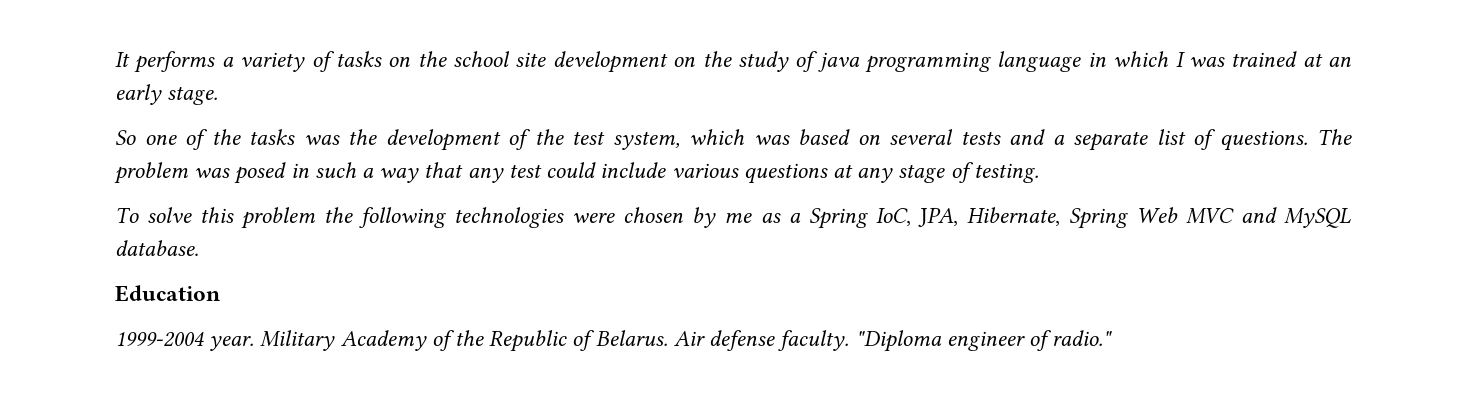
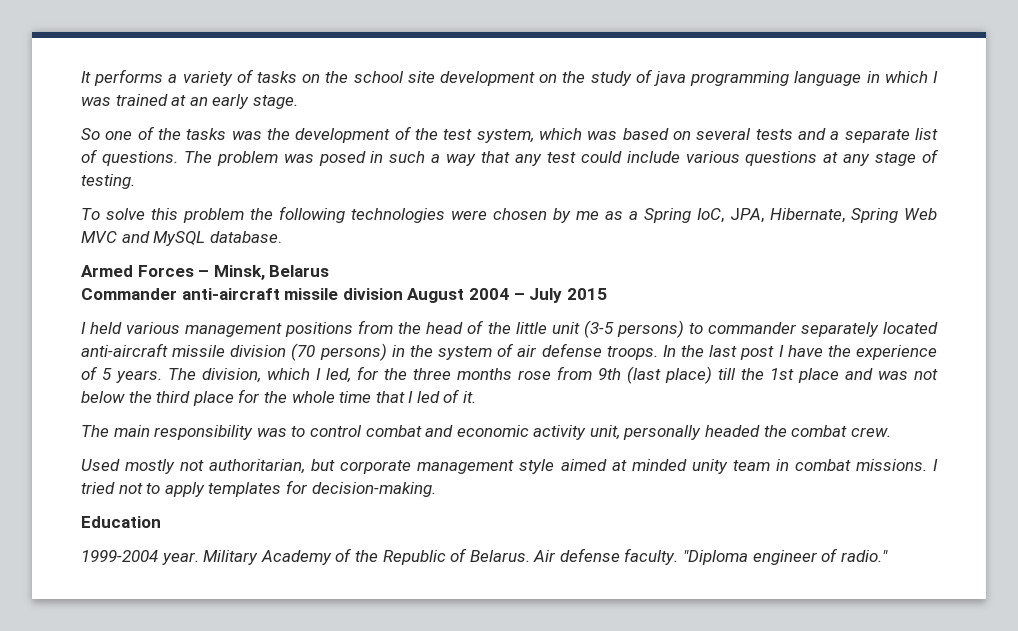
+ Armed Forces – Minsk, Belarus
+ Commander anti-aircraft missile division August 2004 – July 2015
+ I held various management positions from the head of the little unit (3-5 persons) to commander separately located anti-aircraft missile division (70 persons) in the system of air defense troops. In the last post I have the experience of 5 years. The division, which I led, for the three months rose from 9th (last place) till the 1st place and was not below the third place for the whole time that I led of it.
+ The main responsibility was to control combat and economic activity unit, personally headed the combat crew.
+ Used mostly not authoritarian, but corporate management style aimed at minded unity team in combat missions. I tried not to apply templates for decision-making.

